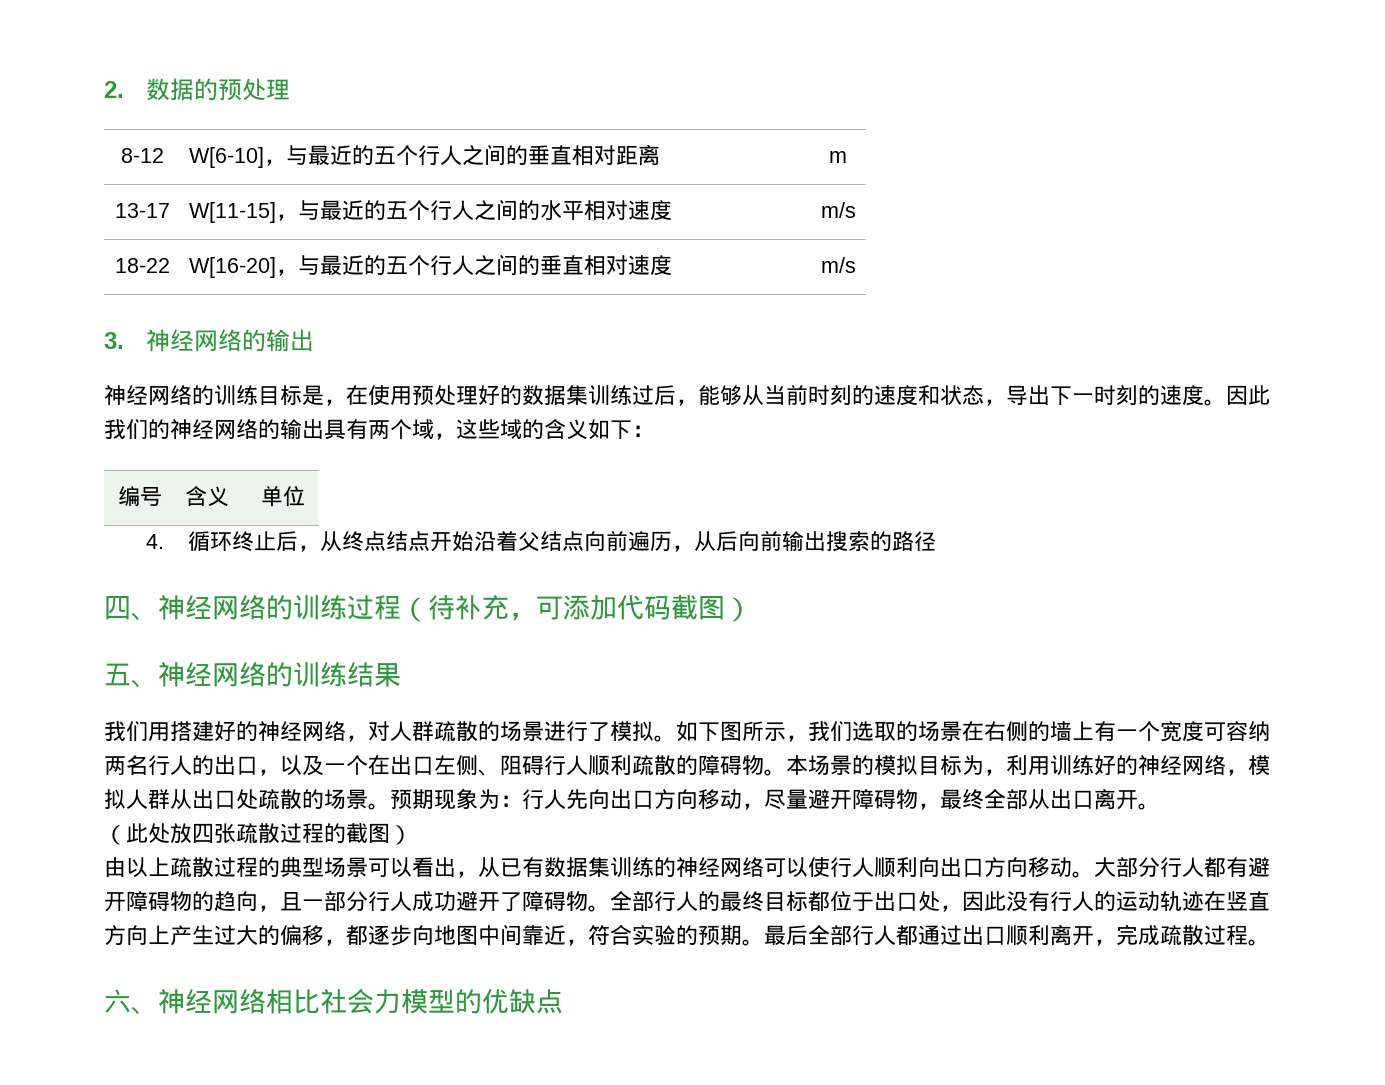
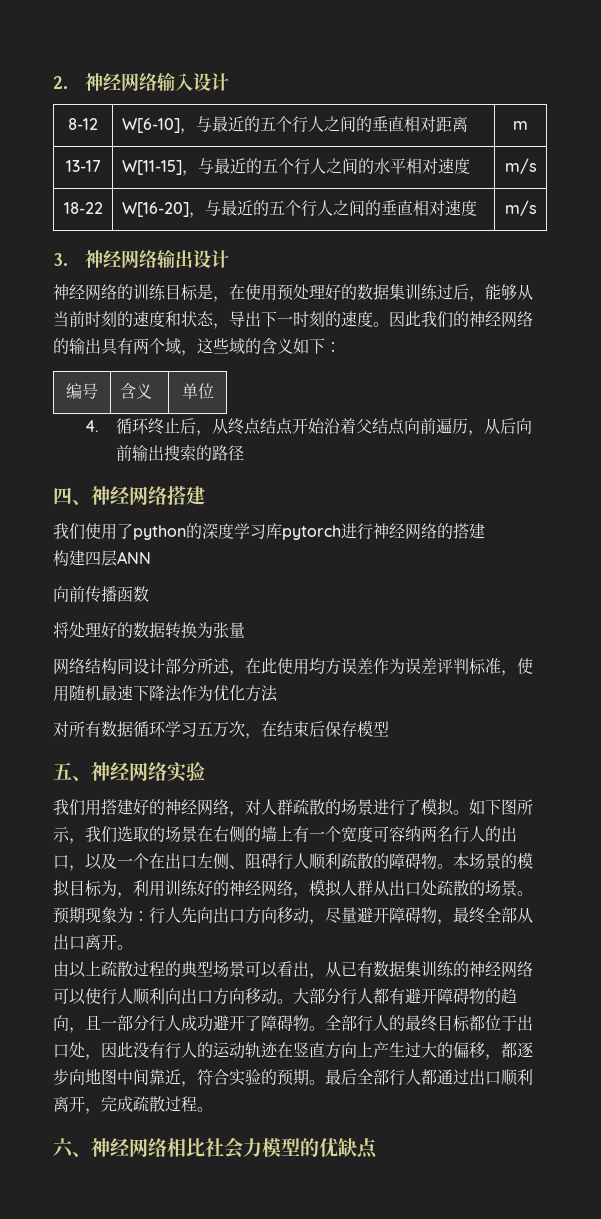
- 2.数据的预处理
+ 2.神经网络输入设计
- 3.神经网络的输出
+ 3.神经网络输出设计
- 四、神经网络的训练过程（待补充，可添加代码截图）
+ 四、神经网络搭建
+ 我们使用了python的深度学习库pytorch进行神经网络的搭建
+ 构建四层ANN
+ 向前传播函数
+ 将处理好的数据转换为张量
+ 网络结构同设计部分所述，在此使用均方误差作为误差评判标准，使用随机最速下降法作为优化方法
+ 对所有数据循环学习五万次，在结束后保存模型
- 五、神经网络的训练结果
+ 五、神经网络实验
- （此处放四张疏散过程的截图）

